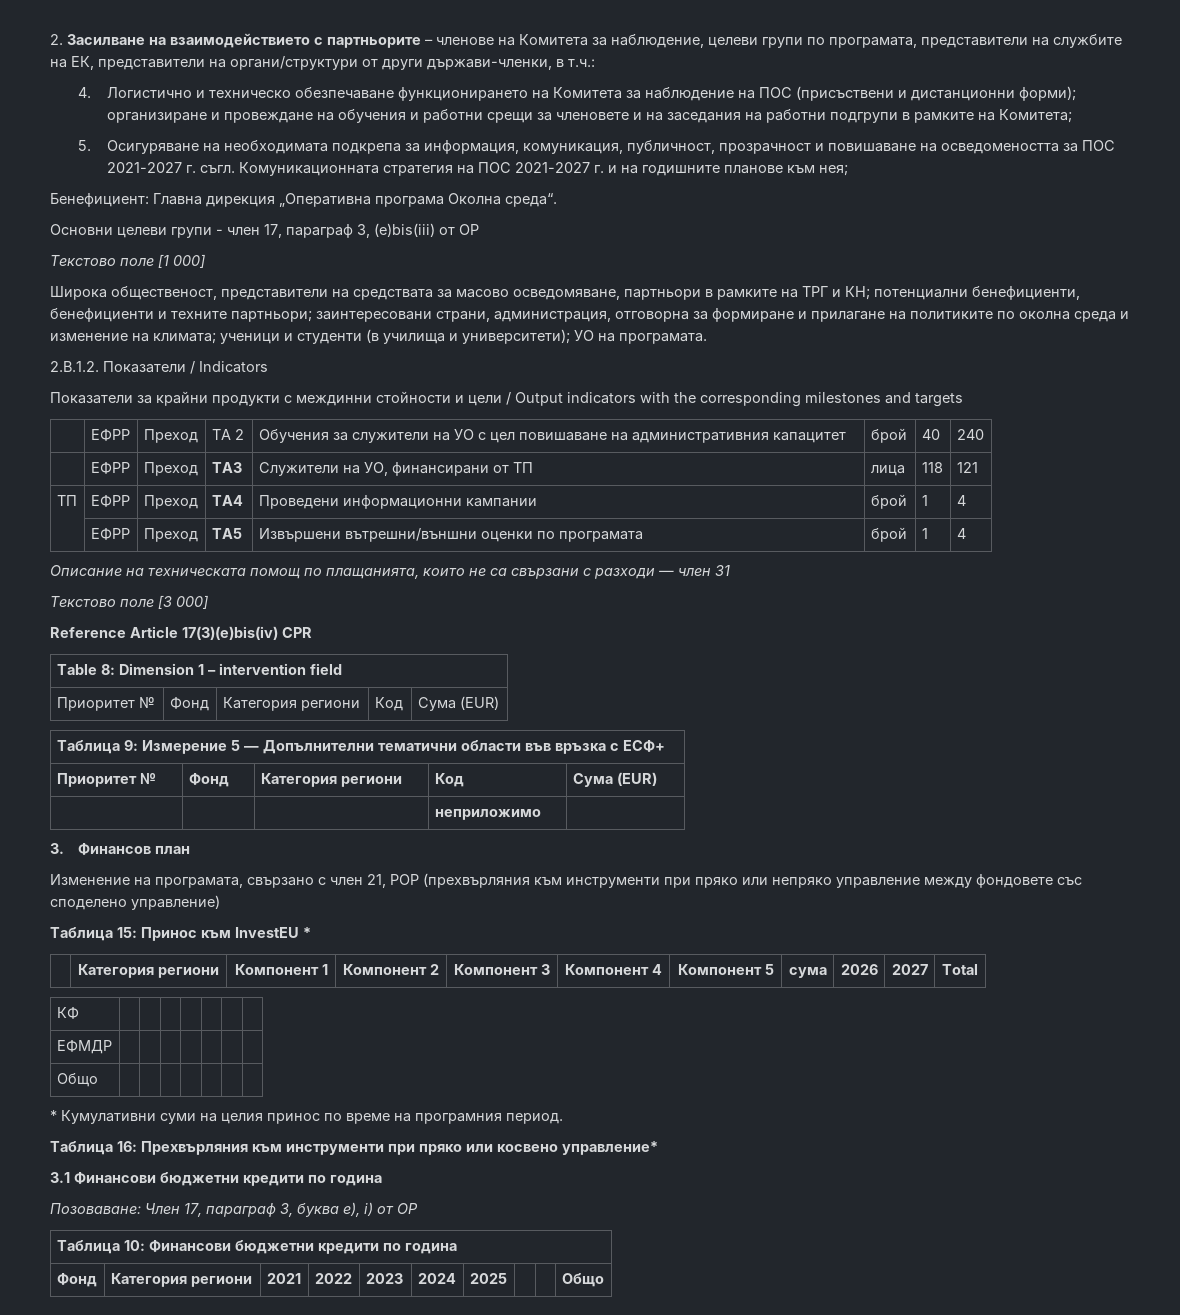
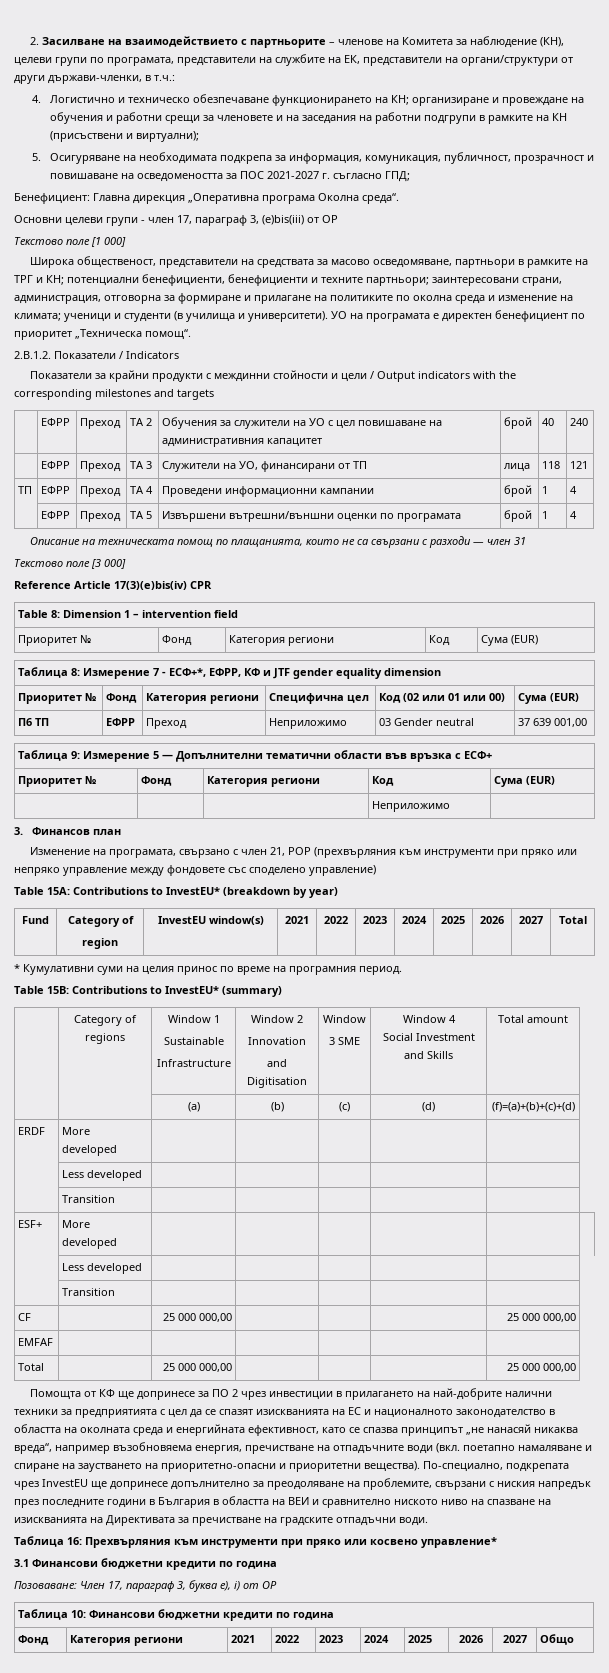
- 2. Засилване на взаимодействието с партньорите – членове на Комитета за наблюдение, целеви групи по програмата, представители на службите на ЕК, представители на органи/структури от други държави-членки, в т.ч.:
+ 2. Засилване на взаимодействието с партньорите – членове на Комитета за наблюдение (КН), целеви групи по програмата, представители на службите на ЕК, представители на органи/структури от други държави-членки, в т.ч.:
- 4. Логистично и техническо обезпечаване функционирането на Комитета за наблюдение на ПОС (присъствени и дистанционни форми); организиране и провеждане на обучения и работни срещи за членовете и на заседания на работни подгрупи в рамките на Комитета;
+ 4. Логистично и техническо обезпечаване функционирането на КН; организиране и провеждане на обучения и работни срещи за членовете и на заседания на работни подгрупи в рамките на КН (присъствени и виртуални);
- 5. Осигуряване на необходимата подкрепа за информация, комуникация, публичност, прозрачност и повишаване на осведомеността за ПОС 2021-2027 г. съгл. Комуникационната стратегия на ПОС 2021-2027 г. и на годишните планове към нея;
+ 5. Осигуряване на необходимата подкрепа за информация, комуникация, публичност, прозрачност и повишаване на осведомеността за ПОС 2021-2027 г. съгласно ГПД;
- Широка общественост, представители на средствата за масово осведомяване, партньори в рамките на ТРГ и КН; потенциални бенефициенти, бенефициенти и техните партньори; заинтересовани страни, администрация, отговорна за формиране и прилагане на политиките по околна среда и изменение на климата; ученици и студенти (в училища и университети); УО на програмата.
+ Широка общественост, представители на средствата за масово осведомяване, партньори в рамките на ТРГ и КН; потенциални бенефициенти, бенефициенти и техните партньори; заинтересовани страни, администрация, отговорна за формиране и прилагане на политиките по околна среда и изменение на климата; ученици и студенти (в училища и университети). УО на програмата е директен бенефициент по приоритет „Техническа помощ“.
- | ЕФРР | Преход | ТА3 | Служители на УО, финансирани от ТП | лица | 118 | 121
+ | ЕФРР | Преход | ТА 3 | Служители на УО, финансирани от ТП | лица | 118 | 121
- ТП | ЕФРР | Преход | ТА4 | Проведени информационни кампании | брой | 1 | 4
+ ТП | ЕФРР | Преход | ТА 4 | Проведени информационни кампании | брой | 1 | 4
- | ЕФРР | Преход | ТА5 | Извършени вътрешни/външни оценки по програмата | брой | 1 | 4
+ | ЕФРР | Преход | ТА 5 | Извършени вътрешни/външни оценки по програмата | брой | 1 | 4
+ Таблица 8: Измерение 7 - ЕСФ+*, ЕФРР, КФ и JTF gender equality dimension
+ Приоритет № | Фонд | Категория региони | Специфична цел | Код (02 или 01 или 00) | Сума (EUR)
+ П6 ТП | ЕФРР | Преход | Неприложимо | 03 Gender neutral | 37 639 001,00
- | | | неприложимо |
+ | | | Неприложимо |
- Таблица 15: Принос към InvestEU *
- | Категория региони | Компонент 1 | Компонент 2 | Компонент 3 | Компонент 4 | Компонент 5 | сума | 2026 | 2027 | Total
+ Table 15A: Contributions to InvestEU* (breakdown by year)
+ Fund | Category of
+ region | InvestEU window(s) | 2021 | 2022 | 2023 | 2024 | 2025 | 2026 | 2027 | Total
- КФ | | | | | | |
- ЕФМДР | | | | | | |
- Общо | | | | | | |
+ Table 15B: Contributions to InvestEU* (summary)
+ | Category of regions | Window 1
+ Sustainable
+ Infrastructure | Window 2
+ Innovation
+ and Digitisation | Window
+ 3 SME | Window 4
+ Social Investment and Skills | Total amount
+ | | (a) | (b) | (c) | (d) | (f)=(a)+(b)+(c)+(d)
+ ERDF | More developed | | | | |
+ | Less developed | | | | |
+ | Transition | | | | |
+ ESF+ | More developed | | | | | |
+ | Less developed | | | | |
+ | Transition | | | | |
+ CF | | 25 000 000,00 | | | | 25 000 000,00
+ EMFAF | | | | | |
+ Total | | 25 000 000,00 | | | | 25 000 000,00
+ Помощта от КФ ще допринесе за ПО 2 чрез инвестиции в прилагането на най-добрите налични техники за предприятията с цел да се спазят изискванията на ЕС и националното законодателство в областта на околната среда и енергийната ефективност, като се спазва принципът „не нанасяй никаква вреда“, например възобновяема енергия, пречистване на отпадъчните води (вкл. поетапно намаляване и спиране на заустването на приоритетно-опасни и приоритетни вещества). По-специално, подкрепата чрез InvestEU ще допринесе допълнително за преодоляване на проблемите, свързани с ниския напредък през последните години в България в областта на ВЕИ и сравнително ниското ниво на спазване на изискванията на Директивата за пречистване на градските отпадъчни води.
- Фонд | Категория региони | 2021 | 2022 | 2023 | 2024 | 2025 | | | Общо
+ Фонд | Категория региони | 2021 | 2022 | 2023 | 2024 | 2025 | 2026 | 2027 | Общо

